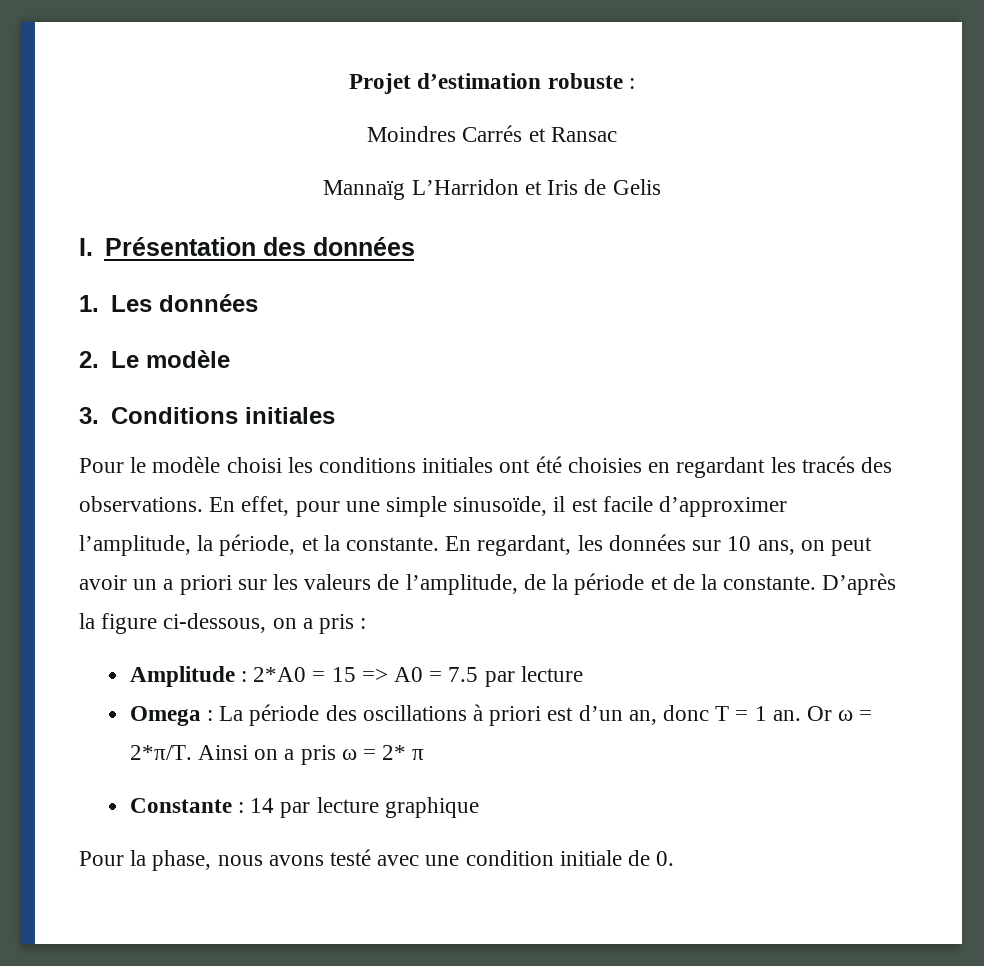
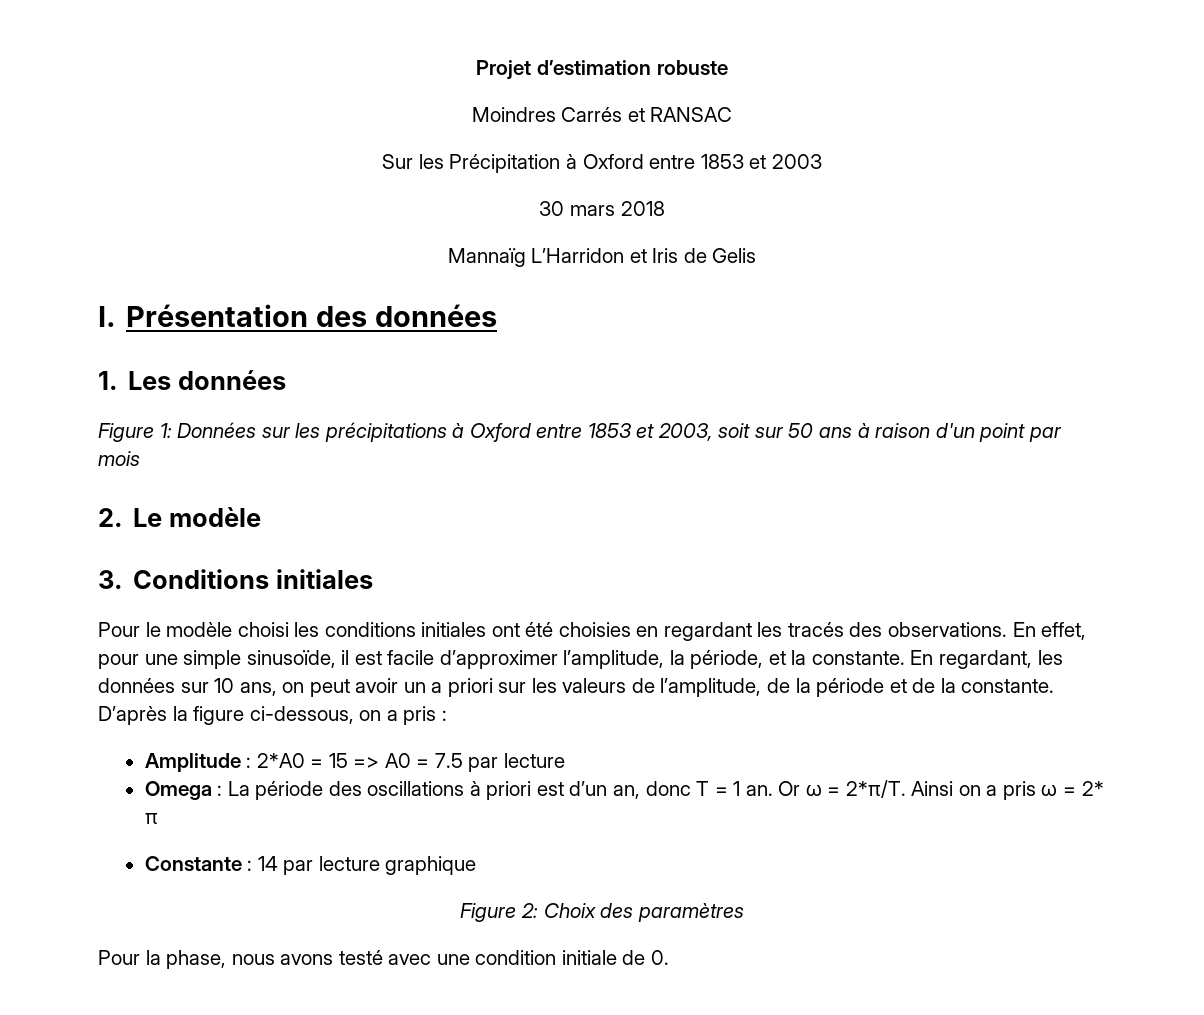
- Projet d’estimation robuste :
+ Projet d’estimation robuste
- Moindres Carrés et Ransac
+ Moindres Carrés et RANSAC
+ Sur les Précipitation à Oxford entre 1853 et 2003
+ 30 mars 2018
+ Figure 1: Données sur les précipitations à Oxford entre 1853 et 2003, soit sur 50 ans à raison d'un point par mois
+ Figure 2: Choix des paramètres

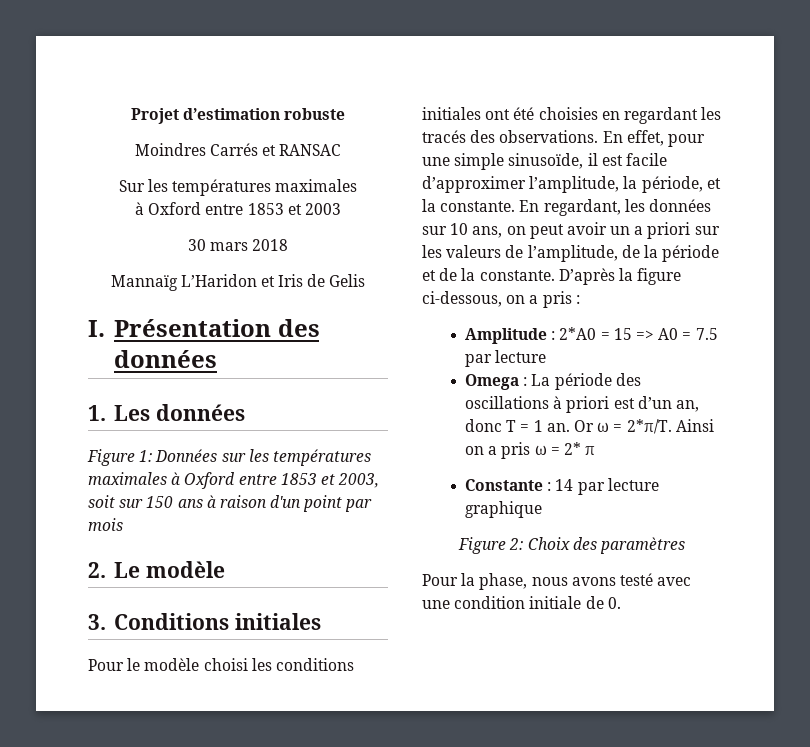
- Sur les Précipitation à Oxford entre 1853 et 2003
+ Sur les températures maximales
+ à Oxford entre 1853 et 2003
- Mannaïg L’Harridon et Iris de Gelis
+ Mannaïg L’Haridon et Iris de Gelis
- Figure 1: Données sur les précipitations à Oxford entre 1853 et 2003, soit sur 50 ans à raison d'un point par mois
+ Figure 1: Données sur les températures maximales à Oxford entre 1853 et 2003, soit sur 150 ans à raison d'un point par mois

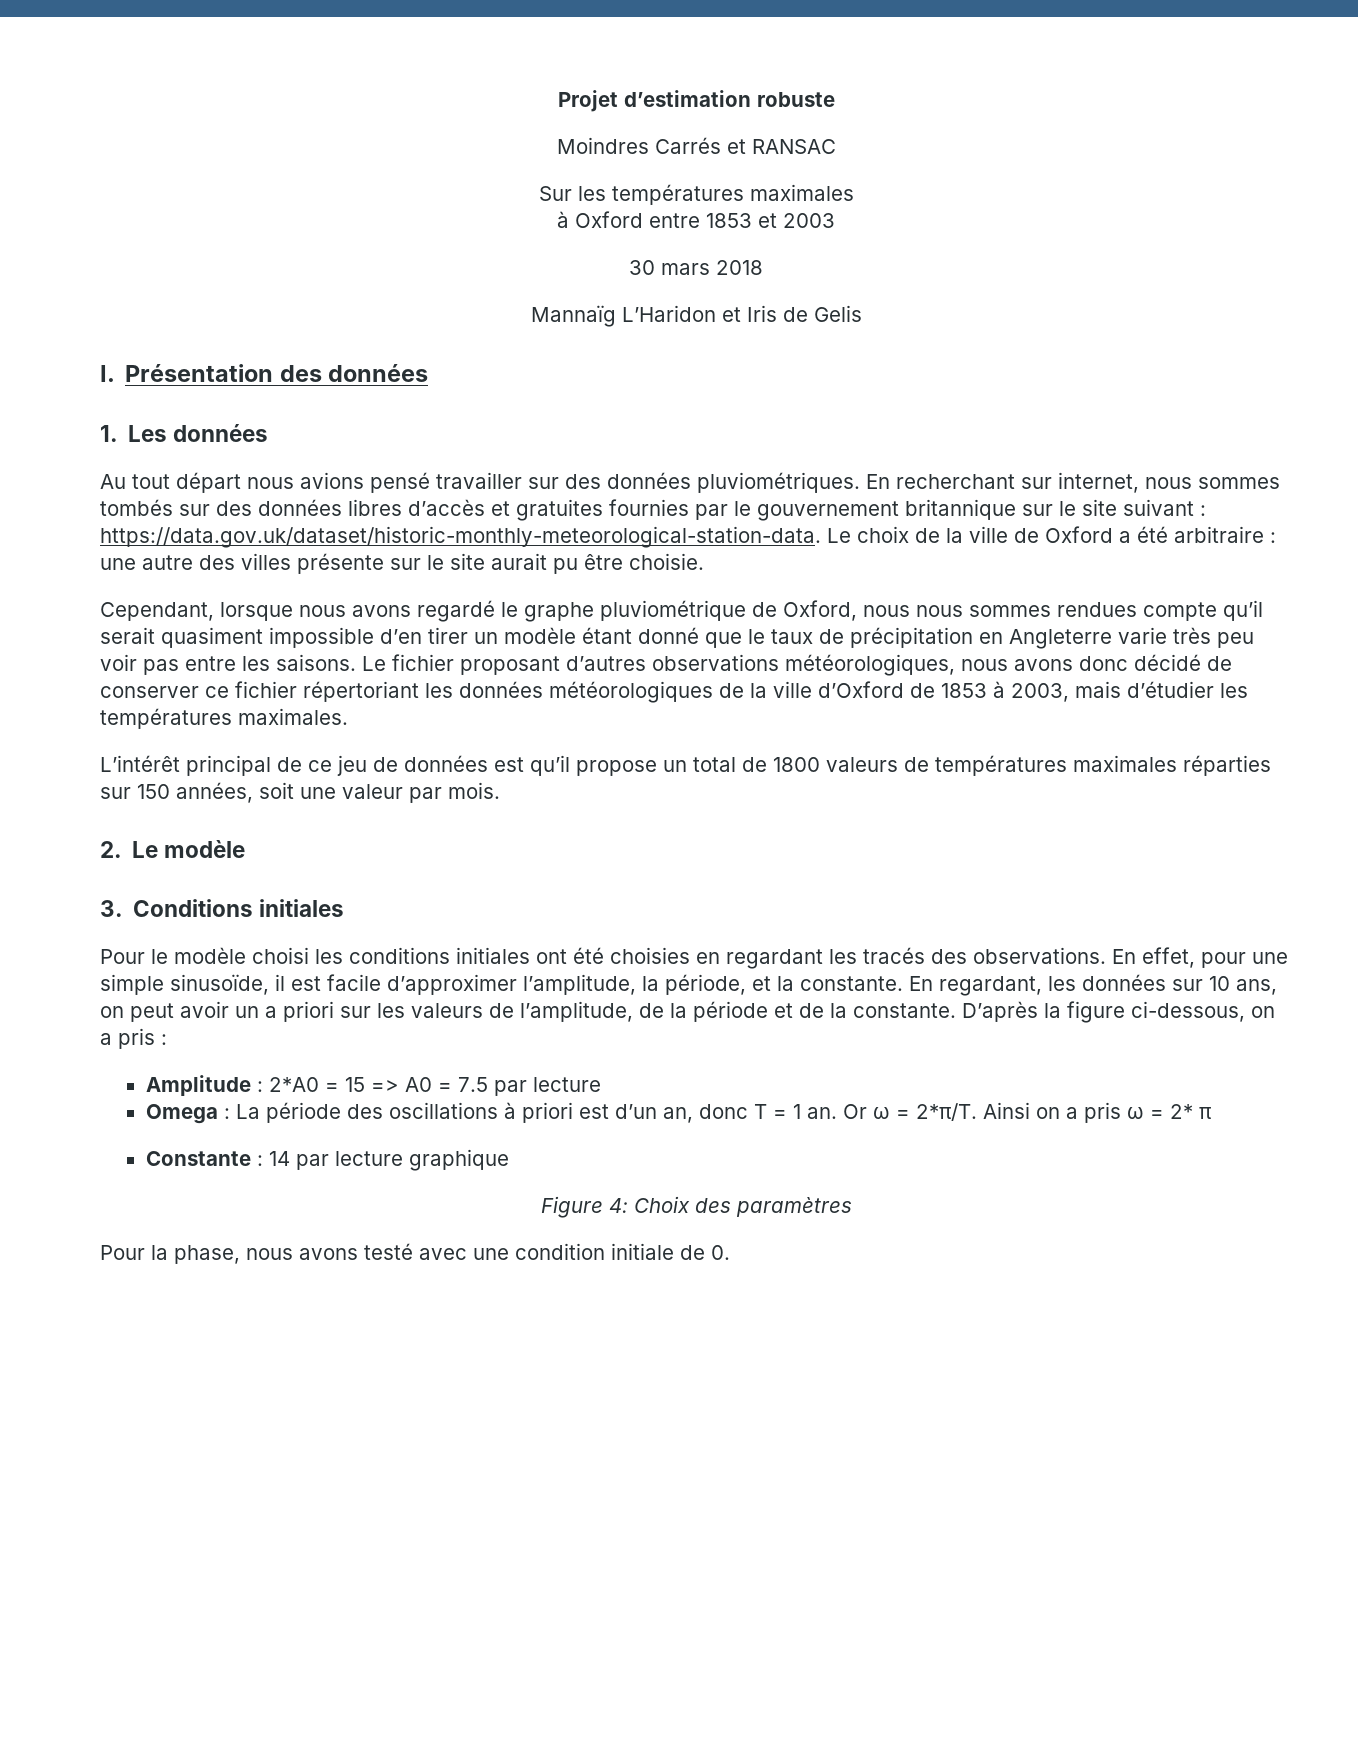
- Figure 1: Données sur les températures maximales à Oxford entre 1853 et 2003, soit sur 150 ans à raison d'un point par mois
+ Au tout départ nous avions pensé travailler sur des données pluviométriques. En recherchant sur internet, nous sommes tombés sur des données libres d’accès et gratuites fournies par le gouvernement britannique sur le site suivant : https://data.gov.uk/dataset/historic-monthly-meteorological-station-data. Le choix de la ville de Oxford a été arbitraire : une autre des villes présente sur le site aurait pu être choisie.
+ Cependant, lorsque nous avons regardé le graphe pluviométrique de Oxford, nous nous sommes rendues compte qu’il serait quasiment impossible d’en tirer un modèle étant donné que le taux de précipitation en Angleterre varie très peu voir pas entre les saisons. Le fichier proposant d’autres observations météorologiques, nous avons donc décidé de conserver ce fichier répertoriant les données météorologiques de la ville d’Oxford de 1853 à 2003, mais d’étudier les températures maximales.
+ L’intérêt principal de ce jeu de données est qu’il propose un total de 1800 valeurs de températures maximales réparties sur 150 années, soit une valeur par mois.
- Figure 2: Choix des paramètres
+ Figure 4: Choix des paramètres

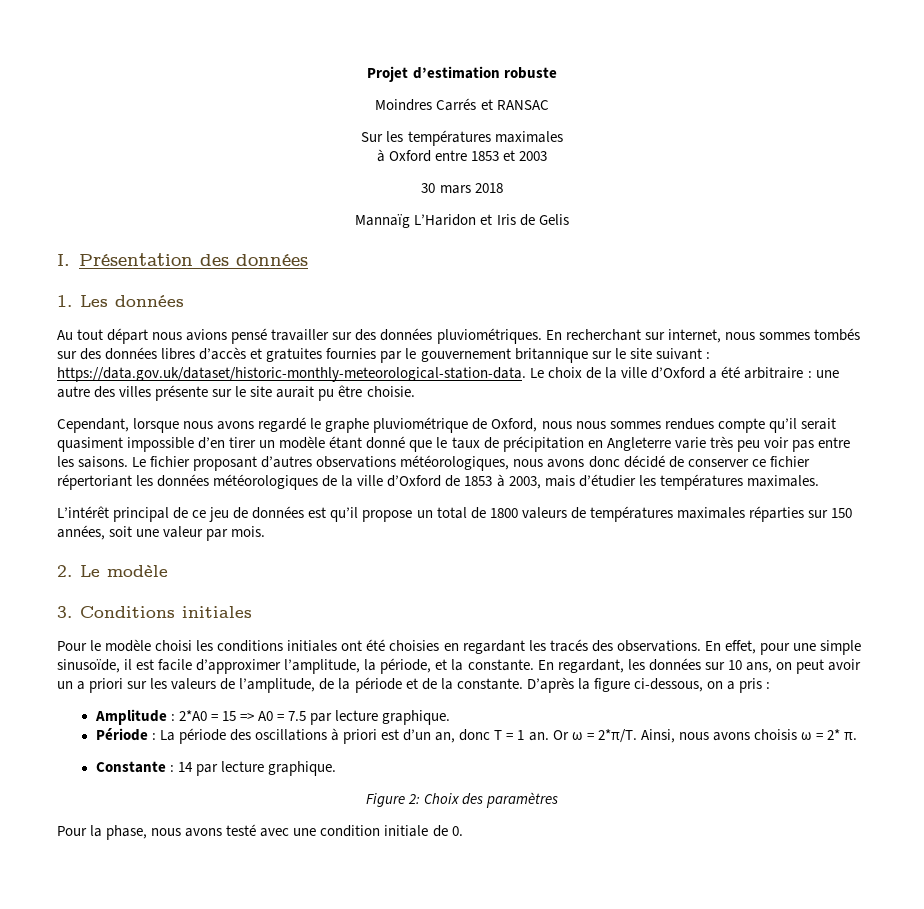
- En recherchant sur internet, nous sommes tombés sur des données libres d’accès et gratuites fournies par le gouvernement britannique sur le site suivant : https://data.gov.uk/dataset/historic-monthly-meteorological-station-data. Le choix de la ville de Oxford a été arbitraire : une autre des villes présente sur le site aurait pu être choisie.
+ En recherchant sur internet, nous sommes tombés sur des données libres d’accès et gratuites fournies par le gouvernement britannique sur le site suivant : https://data.gov.uk/dataset/historic-monthly-meteorological-station-data. Le choix de la ville d’Oxford a été arbitraire : une autre des villes présente sur le site aurait pu être choisie.
- Amplitude : 2*A0 = 15 => A0 = 7.5 par lecture
- Omega : La période des oscillations à priori est d’un an, donc T = 1 an.
+ Amplitude : 2*A0 = 15 => A0 = 7.5 par lecture graphique.
+ Période : La période des oscillations à priori est d’un an, donc T = 1 an.
- Ainsi on a pris ω = 2* π
+ Ainsi, nous avons choisis ω = 2* π.
- Constante : 14 par lecture graphique
+ Constante : 14 par lecture graphique.
- Figure 4: Choix des paramètres
+ Figure 2: Choix des paramètres

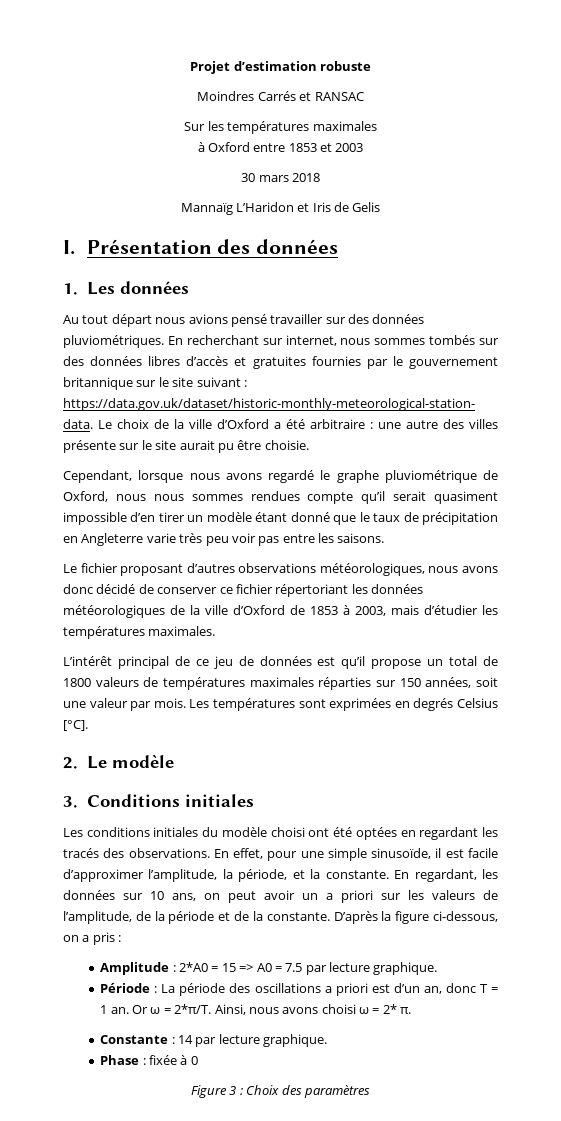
- Cependant, lorsque nous avons regardé le graphe pluviométrique de Oxford, nous nous sommes rendues compte qu’il serait quasiment impossible d’en tirer un modèle étant donné que le taux de précipitation en Angleterre varie très peu voir pas entre les saisons. Le fichier proposant d’autres observations météorologiques, nous avons donc décidé de conserver ce fichier répertoriant les données météorologiques de la ville d’Oxford de 1853 à 2003, mais d’étudier les températures maximales.
+ Cependant, lorsque nous avons regardé le graphe pluviométrique de Oxford, nous nous sommes rendues compte qu’il serait quasiment impossible d’en tirer un modèle étant donné que le taux de précipitation en Angleterre varie très peu voir pas entre les saisons.
+ Le fichier proposant d’autres observations météorologiques, nous avons donc décidé de conserver ce fichier répertoriant les données météorologiques de la ville d’Oxford de 1853 à 2003, mais d’étudier les températures maximales.
+ Les températures sont exprimées en degrés Celsius [°C].
- Pour le modèle choisi les conditions initiales ont été choisies en regardant les tracés des observations.
+ Les conditions initiales du modèle choisi ont été optées en regardant les tracés des observations.
- Période : La période des oscillations à priori est d’un an, donc T = 1 an.
+ Période : La période des oscillations a priori est d’un an, donc T = 1 an.
- Ainsi, nous avons choisis ω = 2* π.
+ Ainsi, nous avons choisi ω = 2* π.
+ Phase : fixée à 0
- Figure 2: Choix des paramètres
+ Figure 3 : Choix des paramètres
- Pour la phase, nous avons testé avec une condition initiale de 0.

